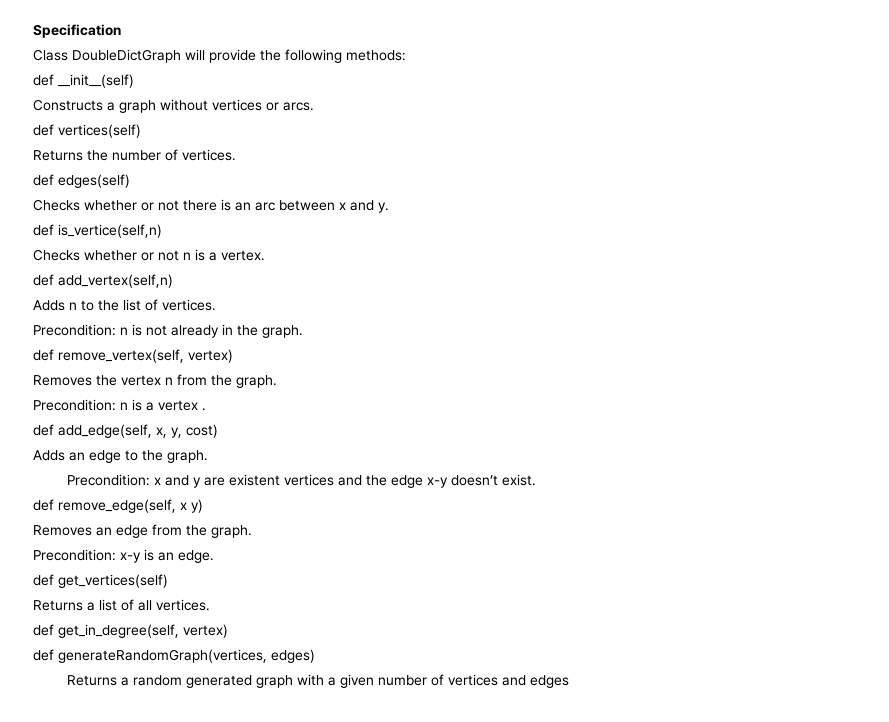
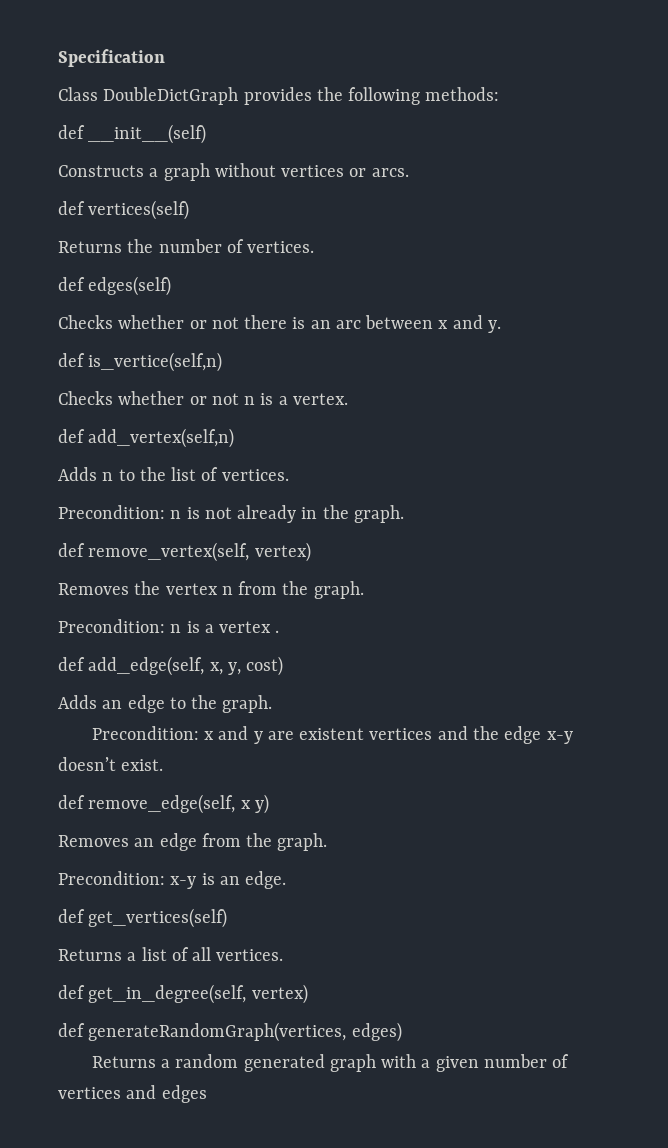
- Class DoubleDictGraph will provide the following methods:
+ Class DoubleDictGraph provides the following methods:

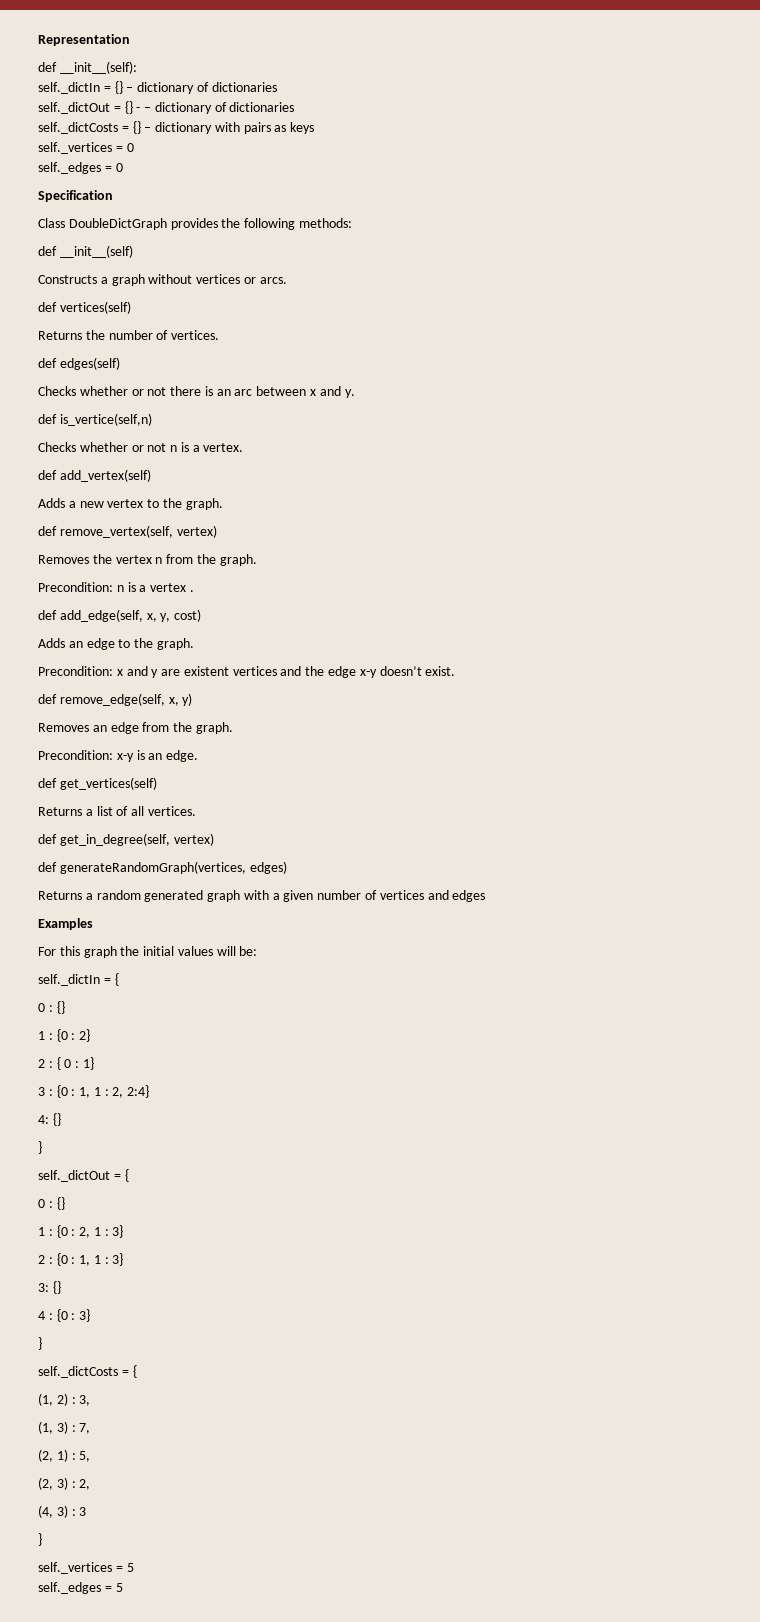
+ Representation
+ def __init__(self):
+ self._dictIn = {} – dictionary of dictionaries
+ self._dictOut = {} - – dictionary of dictionaries
+ self._dictCosts = {} – dictionary with pairs as keys
+ self._vertices = 0
+ self._edges = 0
- def add_vertex(self,n)
- Adds n to the list of vertices.
- Precondition: n is not already in the graph.
+ def add_vertex(self)
+ Adds a new vertex to the graph.
- def remove_edge(self, x y)
+ def remove_edge(self, x, y)
+ Examples
+ For this graph the initial values will be:
+ self._dictIn = {
+ 0 : {}
+ 1 : {0 : 2}
+ 2 : { 0 : 1}
+ 3 : {0 : 1, 1 : 2, 2:4}
+ 4: {}
+ }
+ self._dictOut = {
+ 0 : {}
+ 1 : {0 : 2, 1 : 3}
+ 2 : {0 : 1, 1 : 3}
+ 3: {}
+ 4 : {0 : 3}
+ }
+ self._dictCosts = {
+ (1, 2) : 3,
+ (1, 3) : 7,
+ (2, 1) : 5,
+ (2, 3) : 2,
+ (4, 3) : 3
+ }
+ self._vertices = 5
+ self._edges = 5

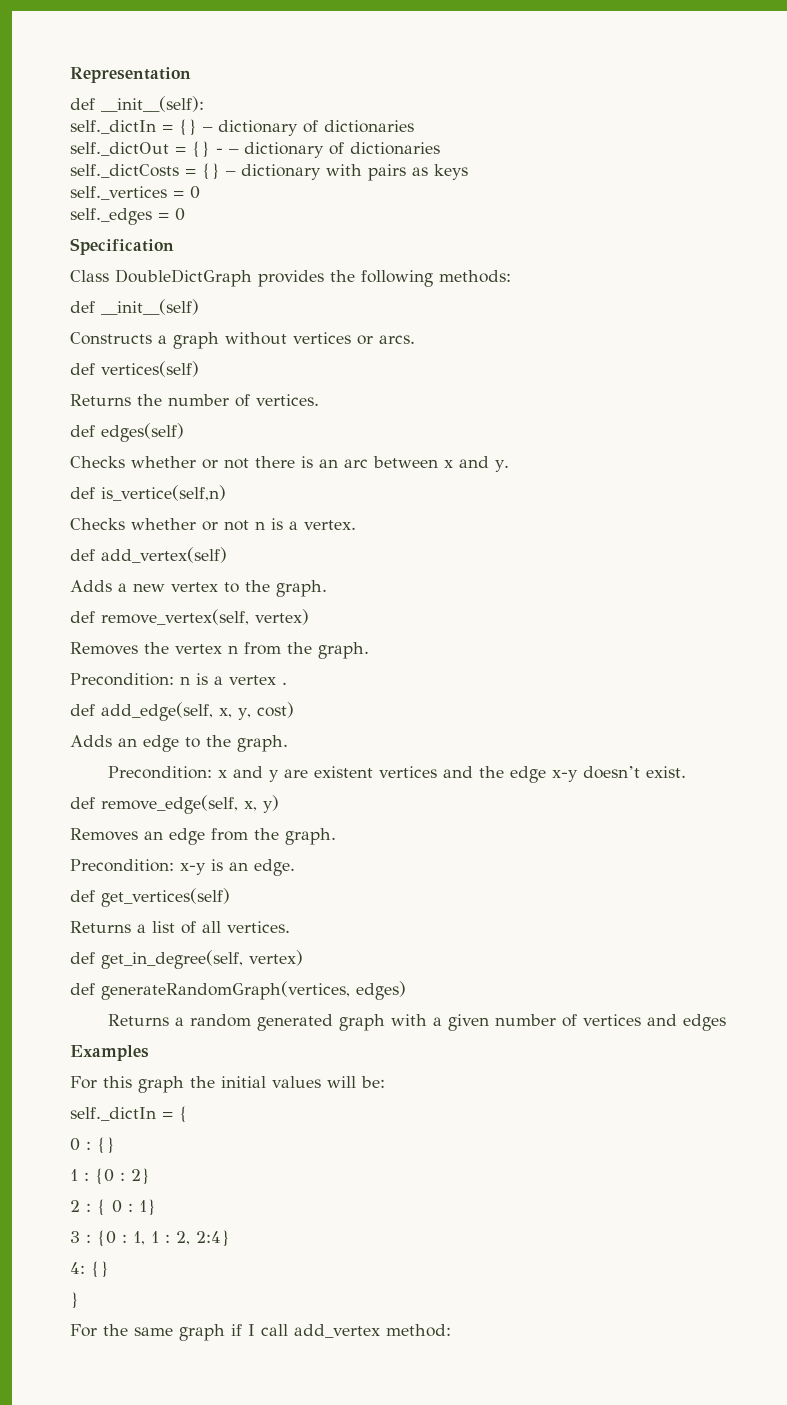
- self._dictOut = {
- 0 : {}
- 1 : {0 : 2, 1 : 3}
- 2 : {0 : 1, 1 : 3}
- 3: {}
- 4 : {0 : 3}
- }
- self._dictCosts = {
- (1, 2) : 3,
- (1, 3) : 7,
- (2, 1) : 5,
- (2, 3) : 2,
- (4, 3) : 3
- }
- self._vertices = 5
- self._edges = 5
+ For the same graph if I call add_vertex method:

